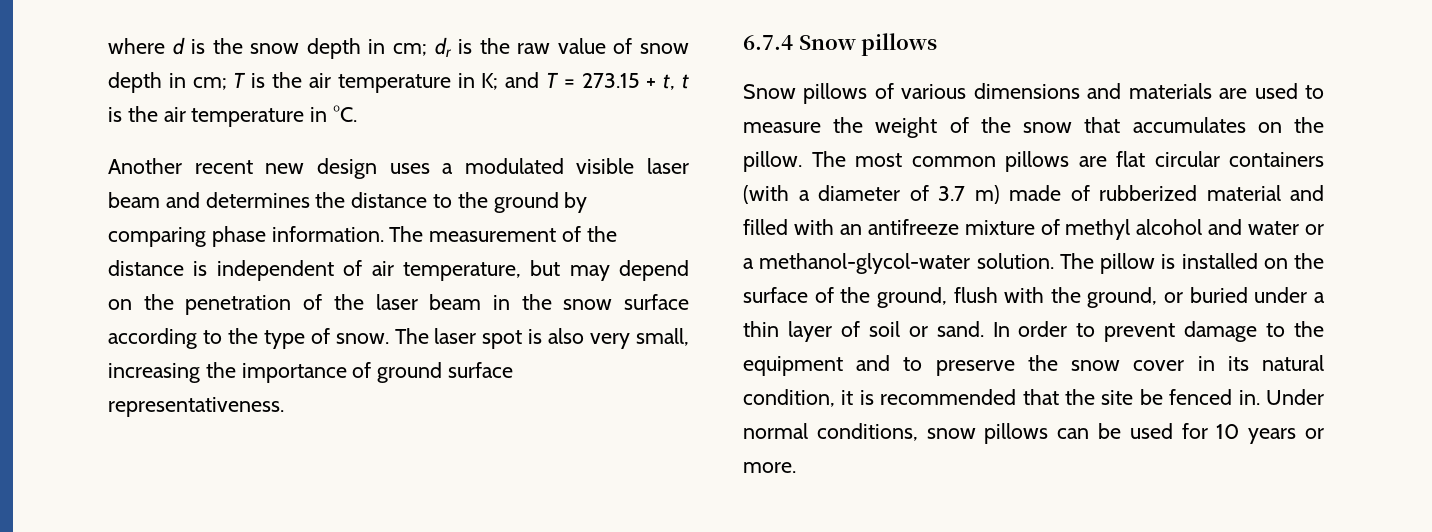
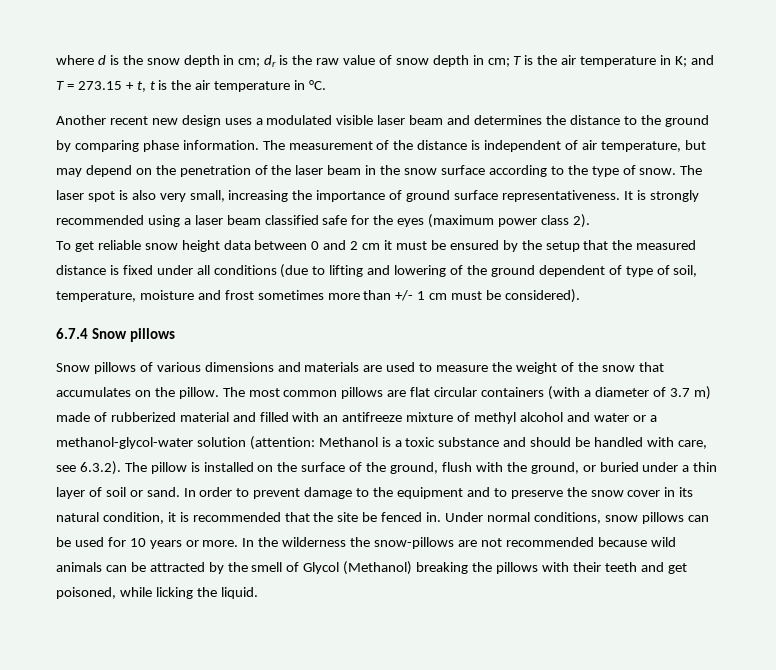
+ It is strongly recommended using a laser beam classified safe for the eyes (maximum power class 2).
+ To get reliable snow height data between 0 and 2 cm it must be ensured by the setup that the measured distance is fixed under all conditions (due to lifting and lowering of the ground dependent of type of soil, temperature, moisture and frost sometimes more than +/- 1 cm must be considered).
- The most common pillows are flat circular containers (with a diameter of 3.7 m) made of rubberized material and filled with an antifreeze mixture of methyl alcohol and water or a methanol-glycol-water solution. The pillow is installed on the surface of the ground, flush with the ground, or buried under a thin layer of soil or sand.
+ The most common pillows are flat circular containers (with a diameter of 3.7 m) made of rubberized material and filled with an antifreeze mixture of methyl alcohol and water or a methanol-glycol-water solution (attention: Methanol is a toxic substance and should be handled with care, see 6.3.2). The pillow is installed on the surface of the ground, flush with the ground, or buried under a thin layer of soil or sand.
+ In the wilderness the snow-pillows are not recommended because wild animals can be attracted by the smell of Glycol (Methanol) breaking the pillows with their teeth and get poisoned, while licking the liquid.

